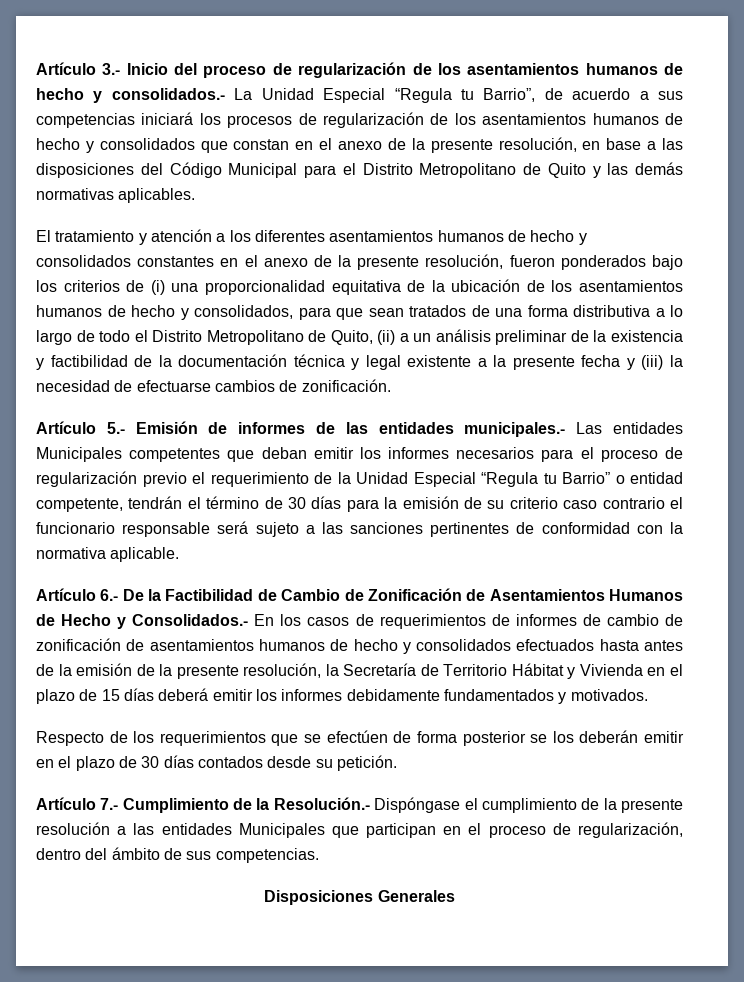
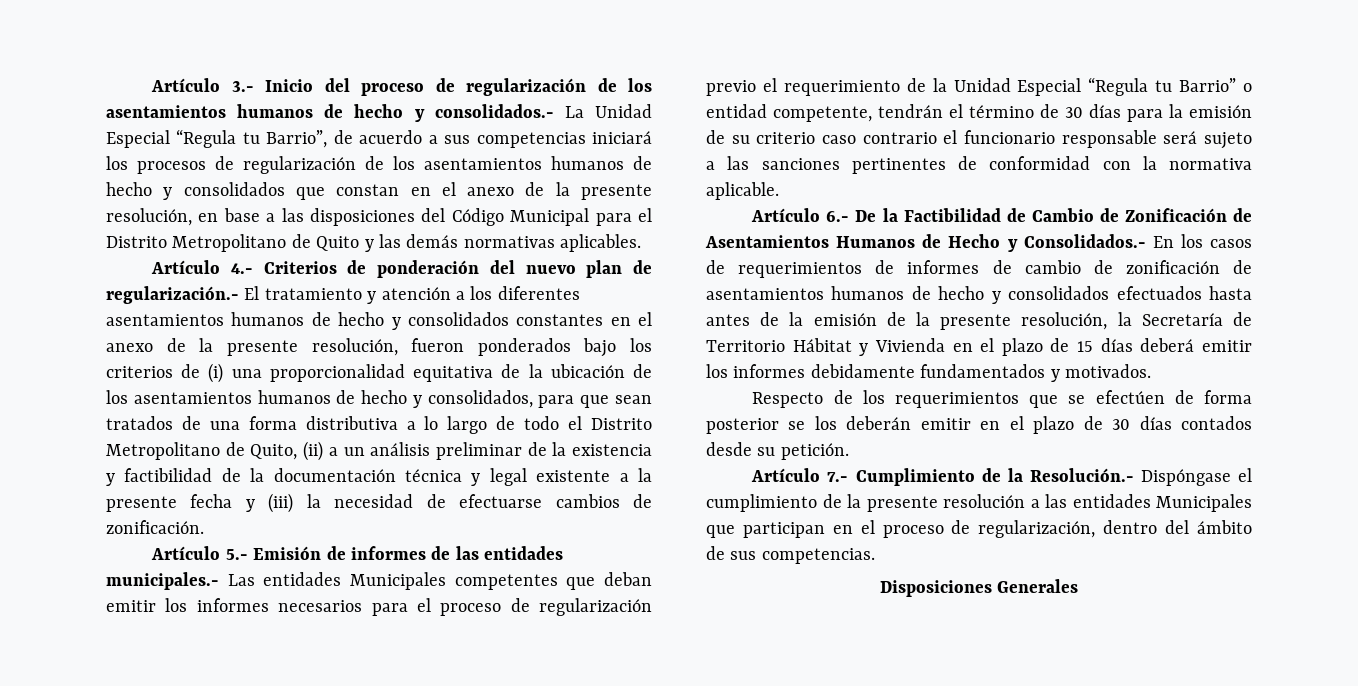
- El tratamiento y atención a los diferentes asentamientos humanos de hecho y consolidados constantes en el anexo de la presente resolución, fueron ponderados bajo los criterios de (i) una proporcionalidad equitativa de la ubicación de los asentamientos humanos de hecho y consolidados, para que sean tratados de una forma distributiva a lo largo de todo el Distrito Metropolitano de Quito, (ii) a un análisis preliminar de la existencia y factibilidad de la documentación técnica y legal existente a la presente fecha y (iii) la necesidad de efectuarse cambios de zonificación.
+ Artículo 4.- Criterios de ponderación del nuevo plan de regularización.- El tratamiento y atención a los diferentes asentamientos humanos de hecho y consolidados constantes en el anexo de la presente resolución, fueron ponderados bajo los criterios de (i) una proporcionalidad equitativa de la ubicación de los asentamientos humanos de hecho y consolidados, para que sean tratados de una forma distributiva a lo largo de todo el Distrito Metropolitano de Quito, (ii) a un análisis preliminar de la existencia y factibilidad de la documentación técnica y legal existente a la presente fecha y (iii) la necesidad de efectuarse cambios de zonificación.

